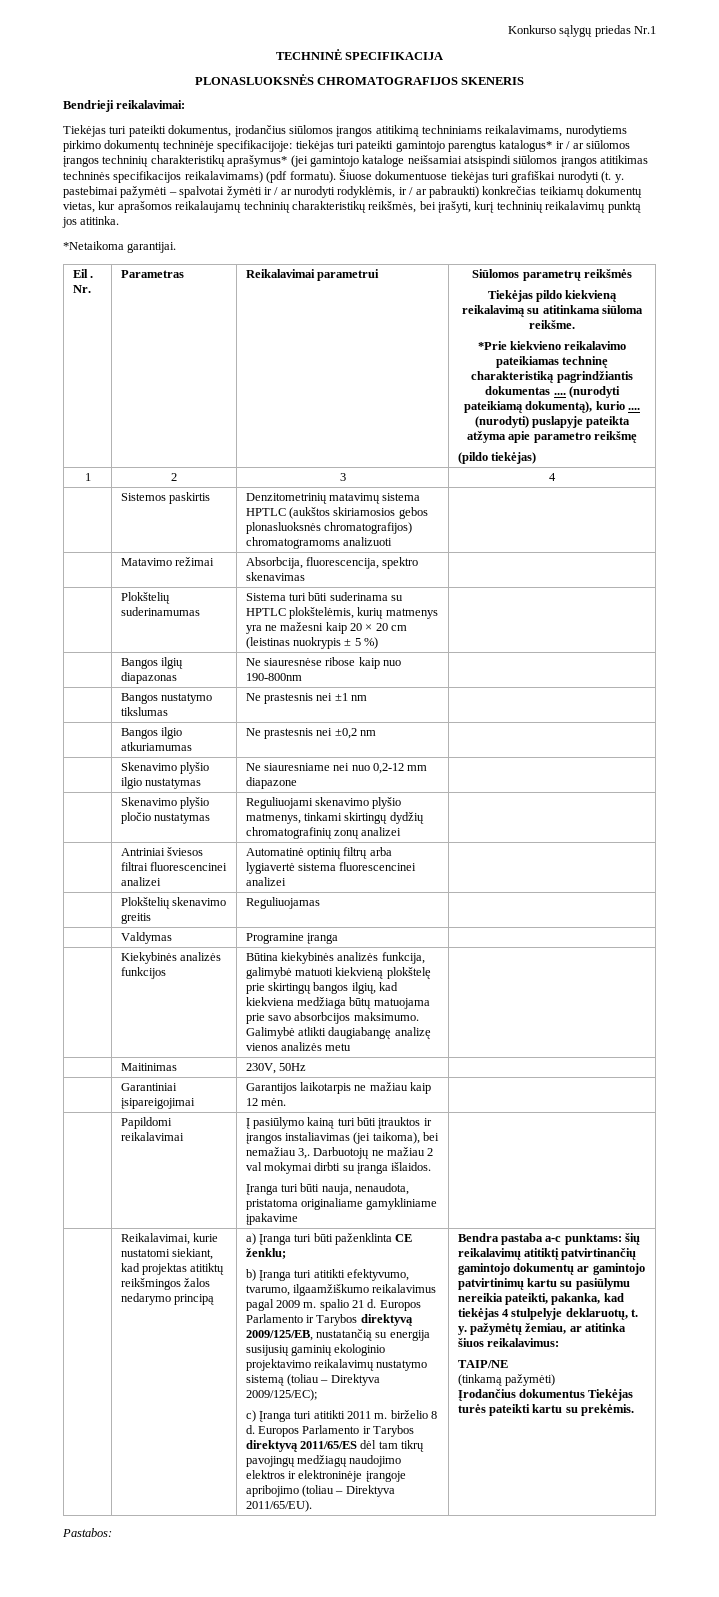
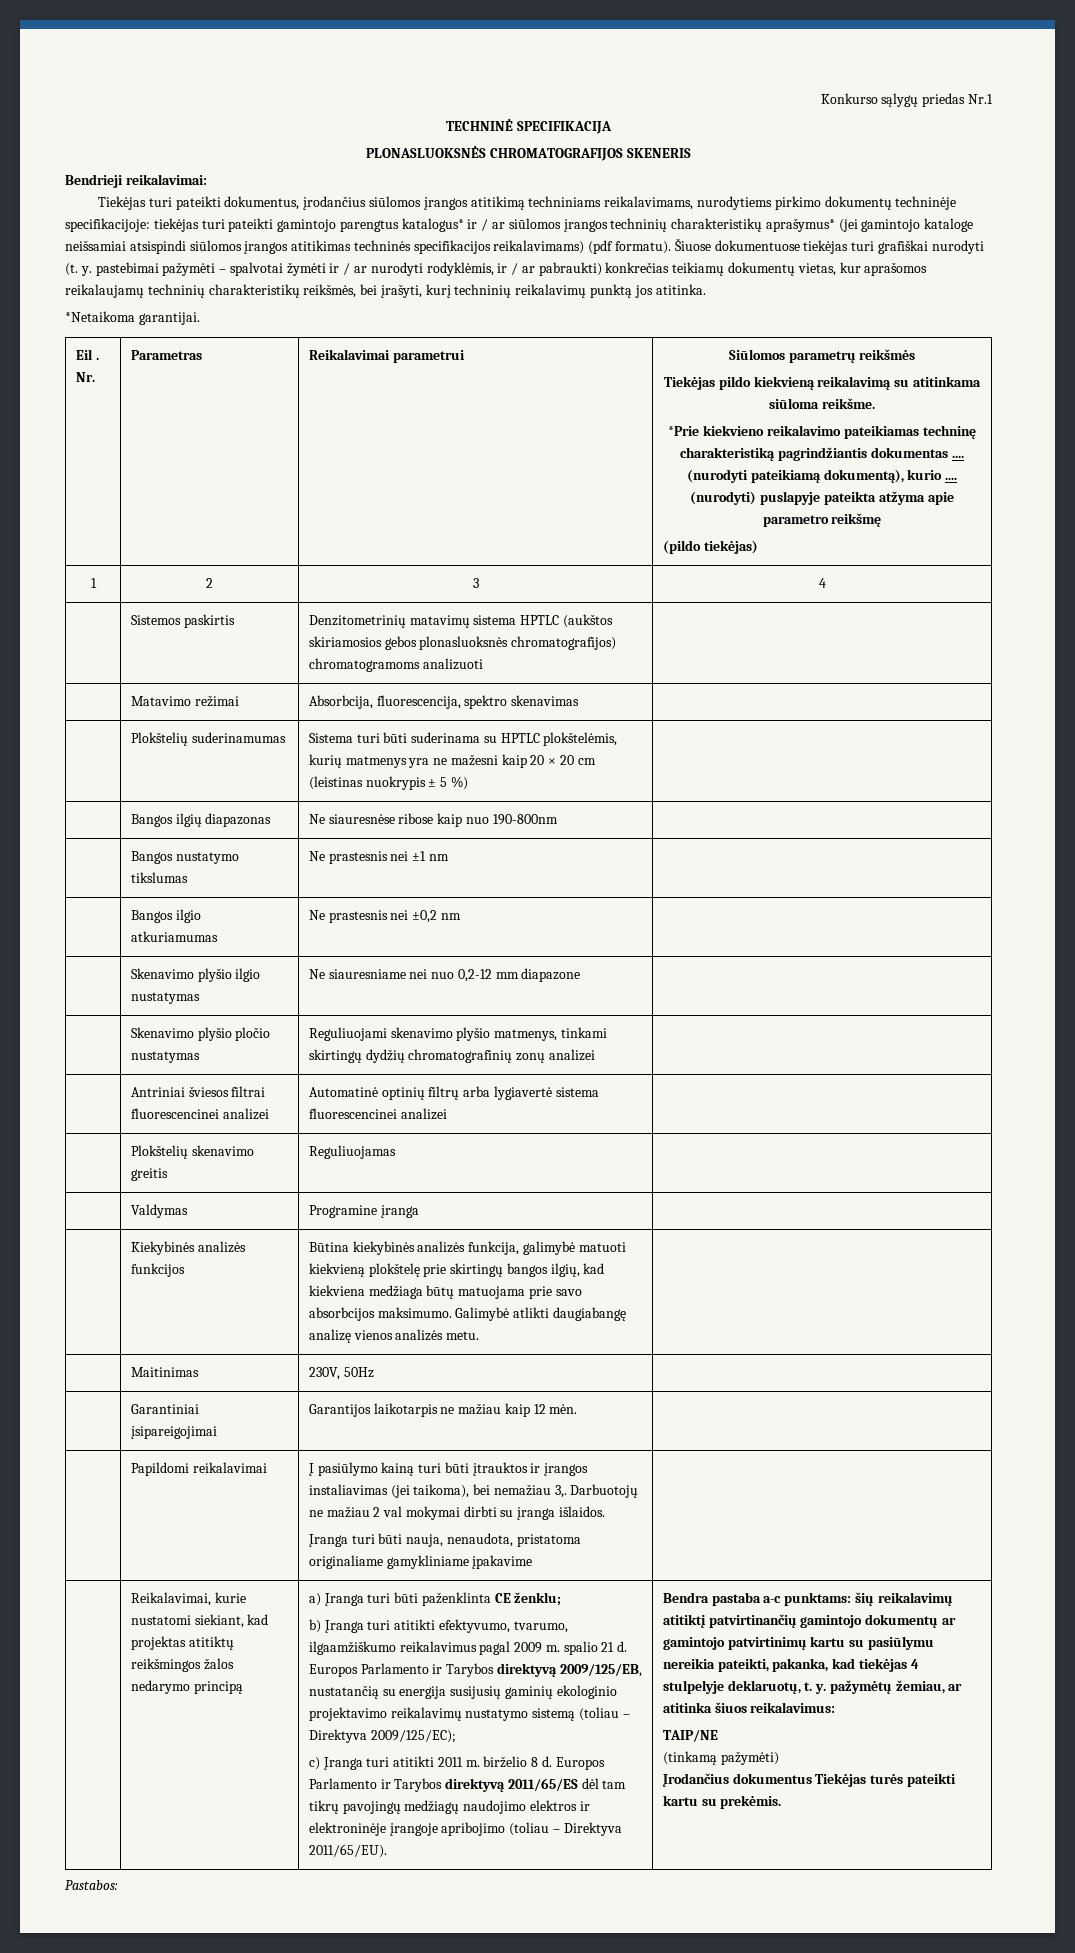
- | Kiekybinės analizės funkcijos | Būtina kiekybinės analizės funkcija, galimybė matuoti kiekvieną plokštelę prie skirtingų bangos ilgių, kad kiekviena medžiaga būtų matuojama prie savo absorbcijos maksimumo. Galimybė atlikti daugiabangę analizę vienos analizės metu |
+ | Kiekybinės analizės funkcijos | Būtina kiekybinės analizės funkcija, galimybė matuoti kiekvieną plokštelę prie skirtingų bangos ilgių, kad kiekviena medžiaga būtų matuojama prie savo absorbcijos maksimumo. Galimybė atlikti daugiabangę analizę vienos analizės metu. |

